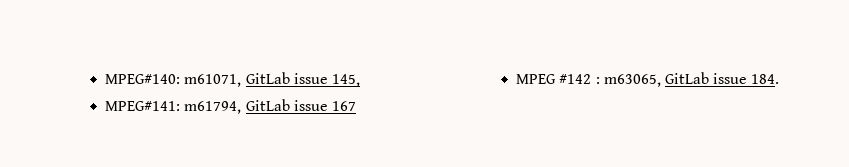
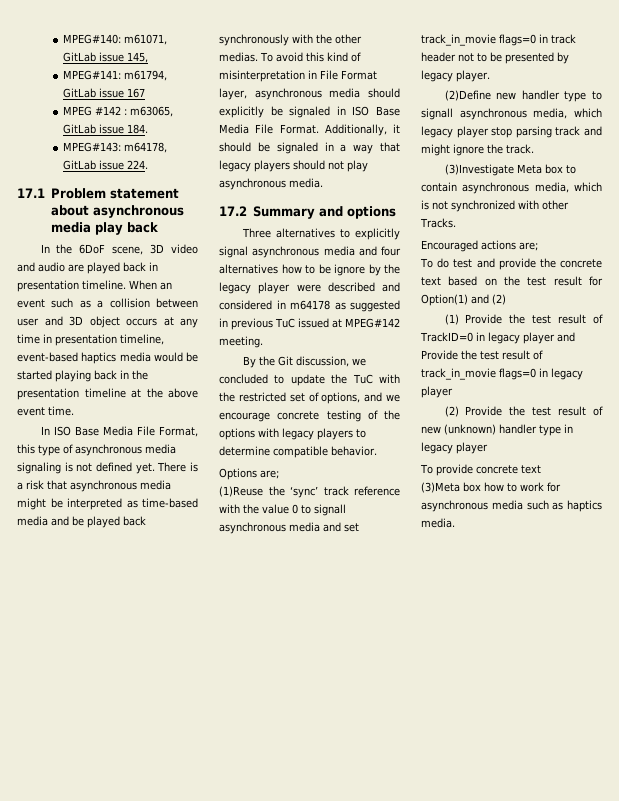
+ MPEG#143: m64178, GitLab issue 224.
+ 17.1 Problem statement about asynchronous media play back
+ In the 6DoF scene, 3D video and audio are played back in presentation timeline. When an event such as a collision between user and 3D object occurs at any time in presentation timeline, event-based haptics media would be started playing back in the presentation timeline at the above event time.
+ In ISO Base Media File Format, this type of asynchronous media signaling is not defined yet. There is a risk that asynchronous media might be interpreted as time-based media and be played back synchronously with the other medias. To avoid this kind of misinterpretation in File Format layer, asynchronous media should explicitly be signaled in ISO Base Media File Format. Additionally, it should be signaled in a way that legacy players should not play asynchronous media.
+ 17.2 Summary and options
+ Three alternatives to explicitly signal asynchronous media and four alternatives how to be ignore by the legacy player were described and considered in m64178 as suggested in previous TuC issued at MPEG#142 meeting.
+ By the Git discussion, we concluded to update the TuC with the restricted set of options, and we encourage concrete testing of the options with legacy players to determine compatible behavior.
+ Options are;
+ (1)Reuse the ‘sync’ track reference with the value 0 to signall asynchronous media and set track_in_movie flags=0 in track header not to be presented by legacy player.
+ (2)Define new handler type to signall asynchronous media, which legacy player stop parsing track and might ignore the track.
+ (3)Investigate Meta box to contain asynchronous media, which is not synchronized with other Tracks.
+ Encouraged actions are;
+ To do test and provide the concrete text based on the test result for Option(1) and (2)
+ (1) Provide the test result of TrackID=0 in legacy player and Provide the test result of track_in_movie flags=0 in legacy player
+ (2) Provide the test result of new (unknown) handler type in legacy player
+ To provide concrete text
+ (3)Meta box how to work for asynchronous media such as haptics media.

